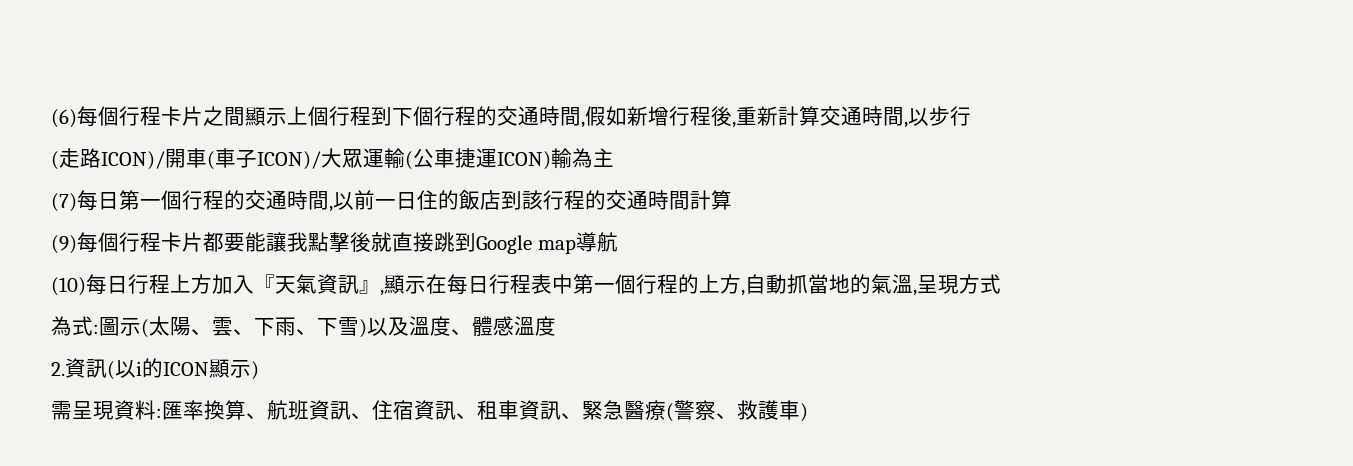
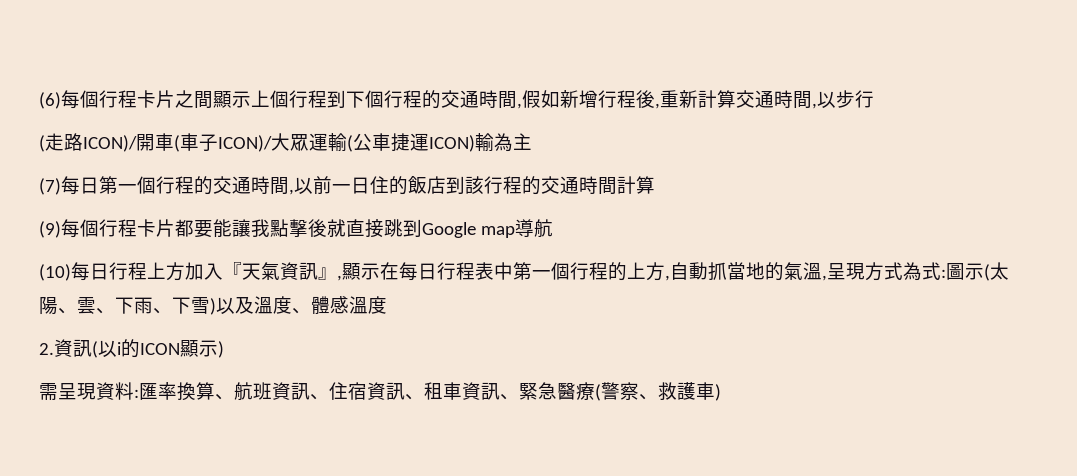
- (10)每日行程上方加入『天氣資訊』,顯示在每日行程表中第一個行程的上方,自動抓當地的氣溫,呈現方式
- 為式:圖示(太陽、雲、下雨、下雪)以及溫度、體感溫度
+ (10)每日行程上方加入『天氣資訊』,顯示在每日行程表中第一個行程的上方,自動抓當地的氣溫,呈現方式為式:圖示(太陽、雲、下雨、下雪)以及溫度、體感溫度

